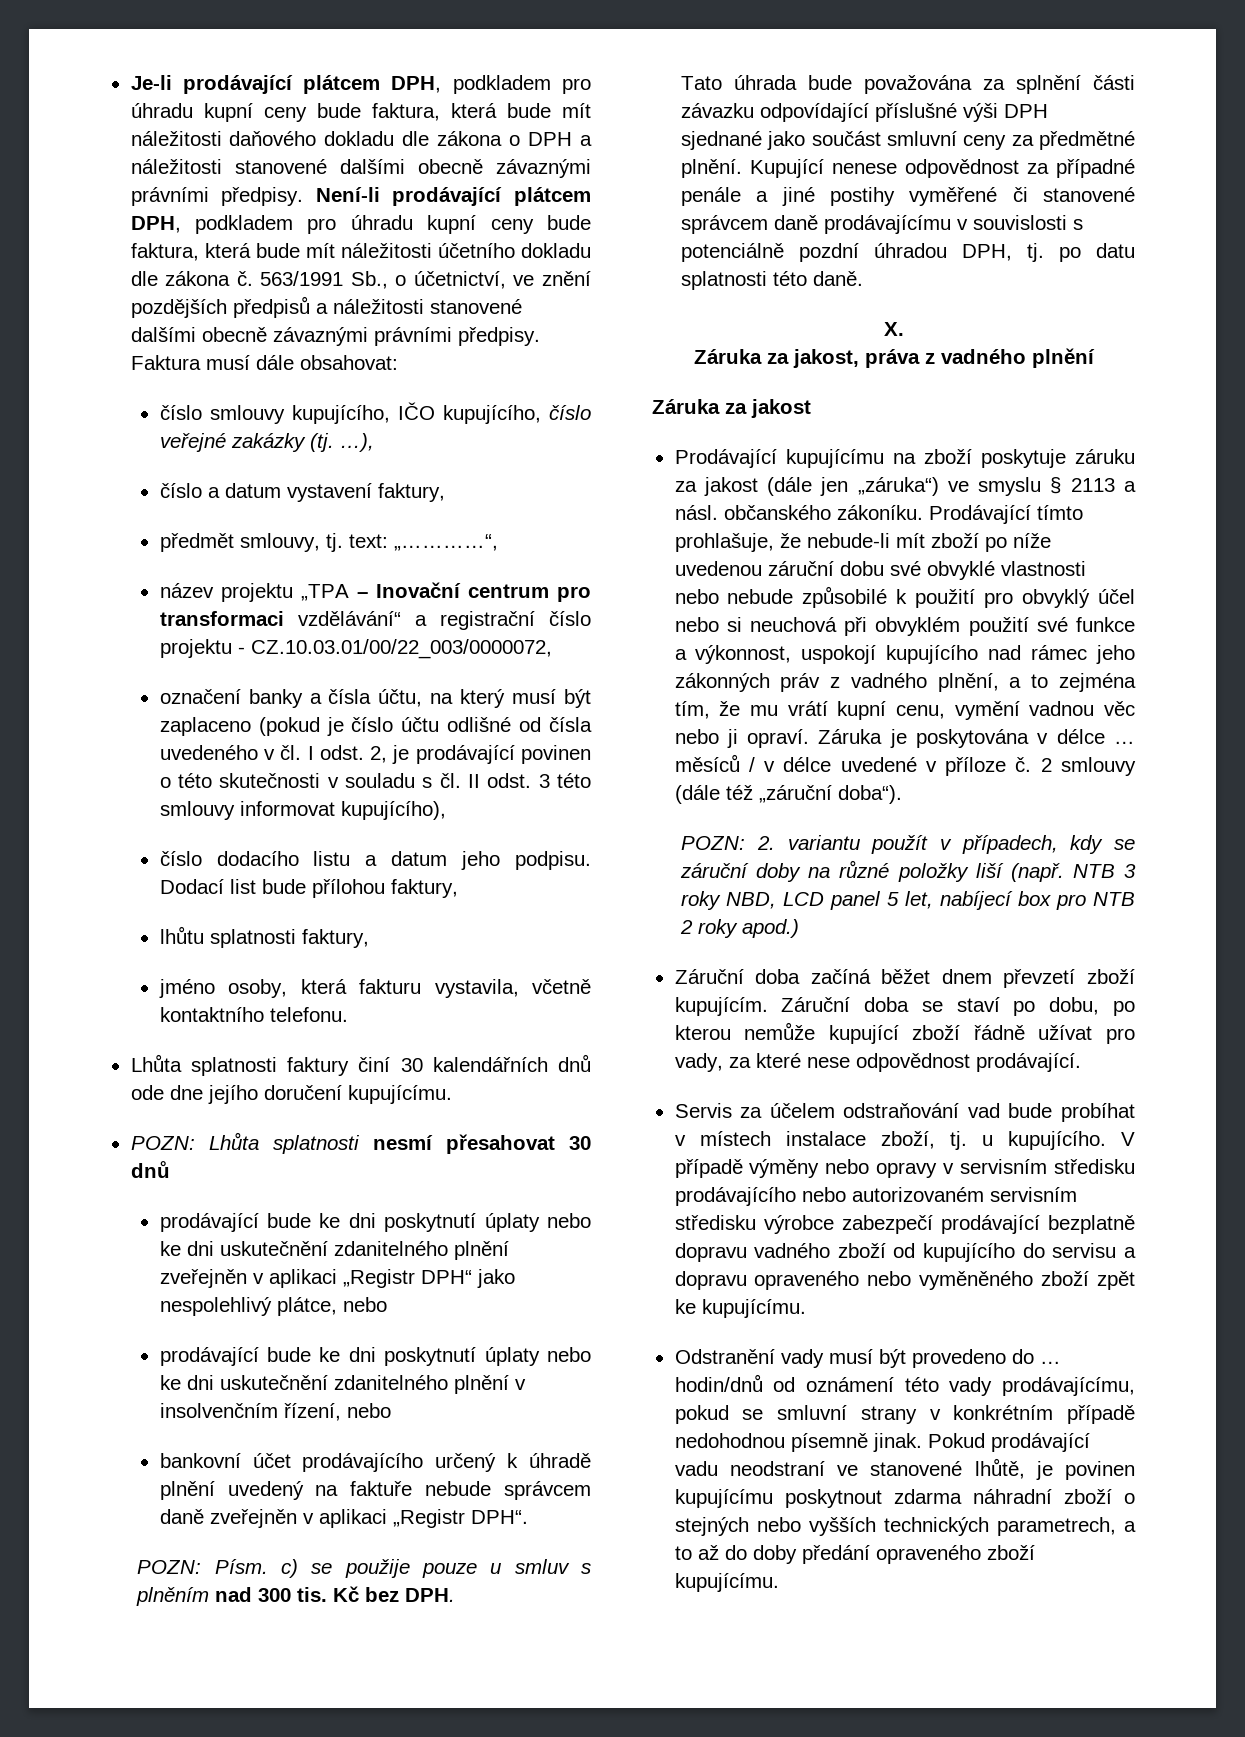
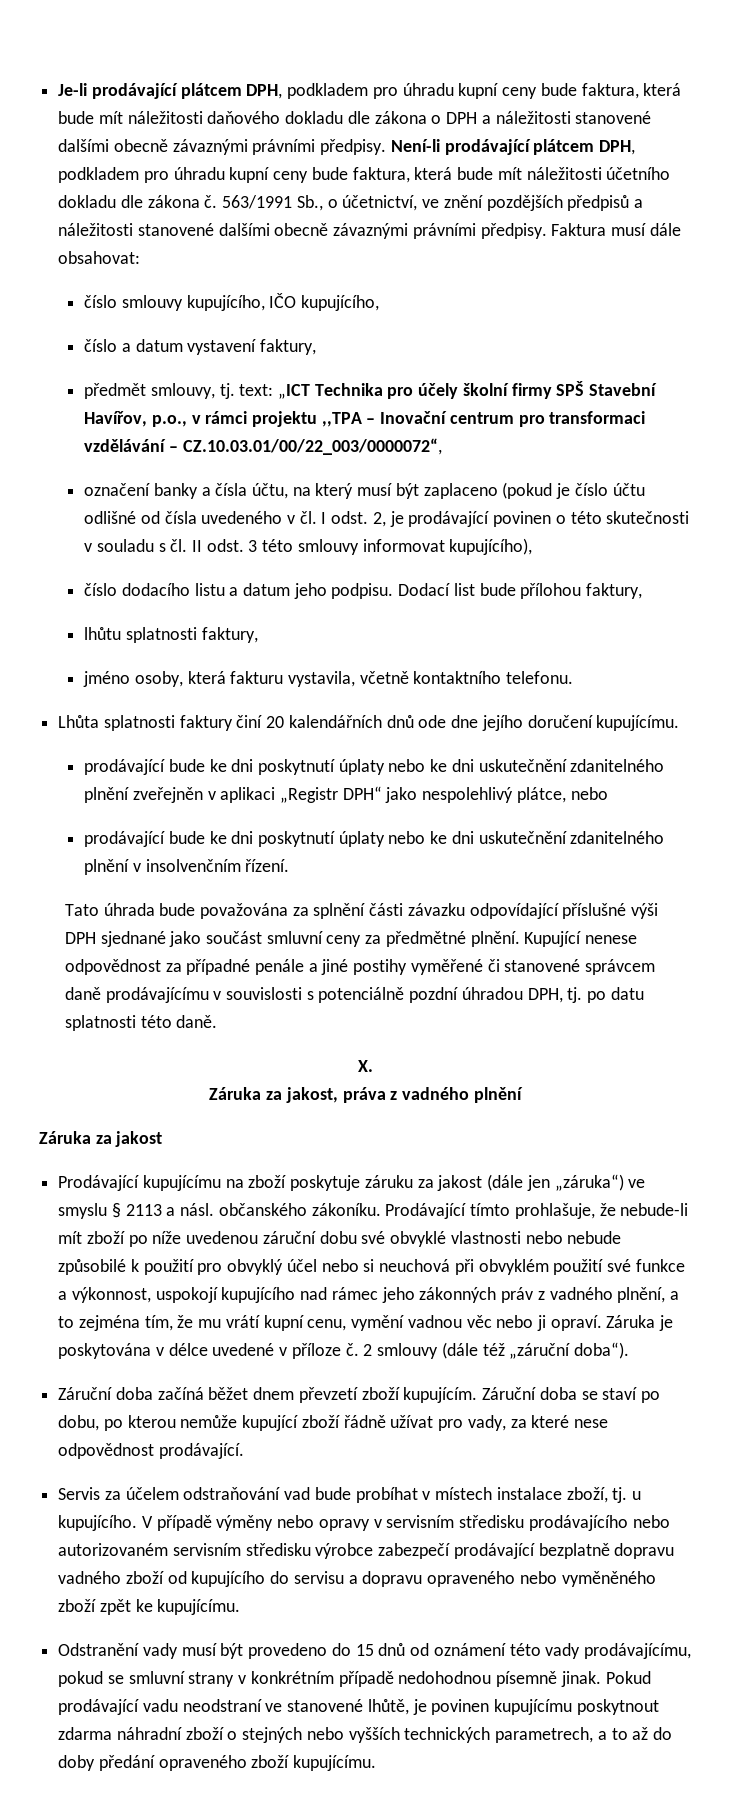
- číslo smlouvy kupujícího, IČO kupujícího, číslo veřejné zakázky (tj. …),
+ číslo smlouvy kupujícího, IČO kupujícího,
- předmět smlouvy, tj. text: „…………“,
- název projektu „TPA – Inovační centrum pro transformaci vzdělávání“ a registrační číslo projektu - CZ.10.03.01/00/22_003/0000072,
+ předmět smlouvy, tj. text: „ICT Technika pro účely školní firmy SPŠ Stavební Havířov, p.o., v rámci projektu ,,TPA – Inovační centrum pro transformaci vzdělávání – CZ.10.03.01/00/22_003/0000072“,
- Lhůta splatnosti faktury činí 30 kalendářních dnů ode dne jejího doručení kupujícímu.
+ Lhůta splatnosti faktury činí 20 kalendářních dnů ode dne jejího doručení kupujícímu.
- POZN: Lhůta splatnosti nesmí přesahovat 30 dnů
- prodávající bude ke dni poskytnutí úplaty nebo ke dni uskutečnění zdanitelného plnění v insolvenčním řízení, nebo
- bankovní účet prodávajícího určený k úhradě plnění uvedený na faktuře nebude správcem daně zveřejněn v aplikaci „Registr DPH“.
- POZN: Písm. c) se použije pouze u smluv s plněním nad 300 tis. Kč bez DPH.
+ prodávající bude ke dni poskytnutí úplaty nebo ke dni uskutečnění zdanitelného plnění v insolvenčním řízení.
- Záruka je poskytována v délce … měsíců / v délce uvedené v příloze č.
+ Záruka je poskytována v délce uvedené v příloze č.
- POZN: 2. variantu použít v případech, kdy se záruční doby na různé položky liší (např. NTB 3 roky NBD, LCD panel 5 let, nabíjecí box pro NTB 2 roky apod.)
- Odstranění vady musí být provedeno do … hodin/dnů od oznámení této vady prodávajícímu, pokud se smluvní strany v konkrétním případě nedohodnou písemně jinak.
+ Odstranění vady musí být provedeno do 15 dnů od oznámení této vady prodávajícímu, pokud se smluvní strany v konkrétním případě nedohodnou písemně jinak.

